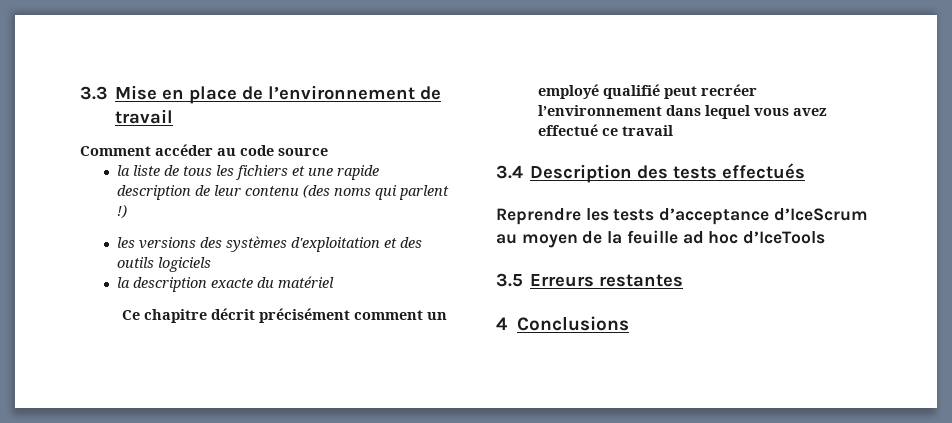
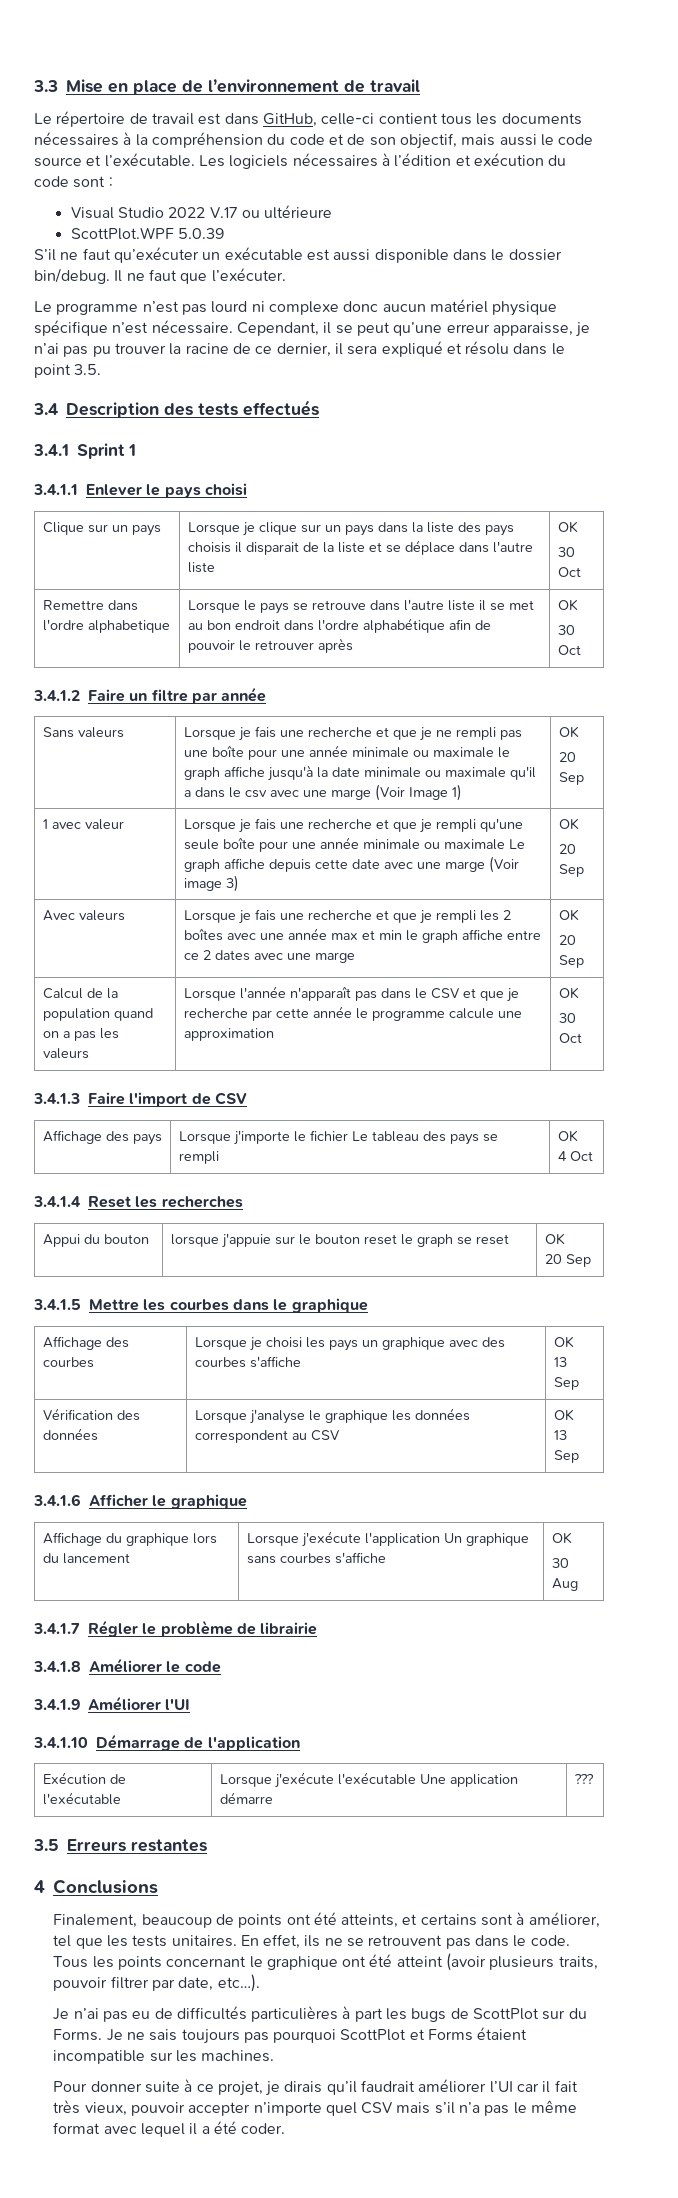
- Comment accéder au code source
- la liste de tous les fichiers et une rapide description de leur contenu (des noms qui parlent !)
- les versions des systèmes d'exploitation et des outils logiciels
- la description exacte du matériel
- Ce chapitre décrit précisément comment un employé qualifié peut recréer l’environnement dans lequel vous avez effectué ce travail
+ Le répertoire de travail est dans GitHub, celle-ci contient tous les documents nécessaires à la compréhension du code et de son objectif, mais aussi le code source et l’exécutable. Les logiciels nécessaires à l’édition et exécution du code sont :
+ Visual Studio 2022 V.17 ou ultérieure
+ ScottPlot.WPF 5.0.39
+ S’il ne faut qu’exécuter un exécutable est aussi disponible dans le dossier bin/debug. Il ne faut que l’exécuter.
+ Le programme n’est pas lourd ni complexe donc aucun matériel physique spécifique n’est nécessaire. Cependant, il se peut qu’une erreur apparaisse, je n’ai pas pu trouver la racine de ce dernier, il sera expliqué et résolu dans le point 3.5.
- Reprendre les tests d’acceptance d’IceScrum au moyen de la feuille ad hoc d’IceTools
+ 3.4.1 Sprint 1
+ 3.4.1.1 Enlever le pays choisi
+ Clique sur un pays | Lorsque je clique sur un pays dans la liste des pays choisis il disparait de la liste et se déplace dans l'autre liste | OK
+ 30 Oct
+ Remettre dans l'ordre alphabetique | Lorsque le pays se retrouve dans l'autre liste il se met au bon endroit dans l'ordre alphabétique afin de pouvoir le retrouver après | OK
+ 30 Oct
+ 3.4.1.2 Faire un filtre par année
+ Sans valeurs | Lorsque je fais une recherche et que je ne rempli pas une boîte pour une année minimale ou maximale le graph affiche jusqu'à la date minimale ou maximale qu'il a dans le csv avec une marge (Voir Image 1) | OK
+ 20 Sep
+ 1 avec valeur | Lorsque je fais une recherche et que je rempli qu'une seule boîte pour une année minimale ou maximale Le graph affiche depuis cette date avec une marge (Voir image 3) | OK
+ 20 Sep
+ Avec valeurs | Lorsque je fais une recherche et que je rempli les 2 boîtes avec une année max et min le graph affiche entre ce 2 dates avec une marge | OK
+ 20 Sep
+ Calcul de la population quand on a pas les valeurs | Lorsque l'année n'apparaît pas dans le CSV et que je recherche par cette année le programme calcule une approximation | OK
+ 30 Oct
+ 3.4.1.3 Faire l'import de CSV
+ Affichage des pays | Lorsque j'importe le fichier Le tableau des pays se rempli | OK
+ 4 Oct
+ 3.4.1.4 Reset les recherches
+ Appui du bouton | lorsque j'appuie sur le bouton reset le graph se reset | OK
+ 20 Sep
+ 3.4.1.5 Mettre les courbes dans le graphique
+ Affichage des courbes | Lorsque je choisi les pays un graphique avec des courbes s'affiche | OK
+ 13 Sep
+ Vérification des données | Lorsque j'analyse le graphique les données correspondent au CSV | OK
+ 13 Sep
+ 3.4.1.6 Afficher le graphique
+ Affichage du graphique lors du lancement | Lorsque j'exécute l'application Un graphique sans courbes s'affiche | OK
+ 30 Aug
+ 3.4.1.7 Régler le problème de librairie
+ 3.4.1.8 Améliorer le code
+ 3.4.1.9 Améliorer l'UI
+ 3.4.1.10 Démarrage de l'application
+ Exécution de l'exécutable | Lorsque j'exécute l'exécutable Une application démarre | ???
+ Finalement, beaucoup de points ont été atteints, et certains sont à améliorer, tel que les tests unitaires. En effet, ils ne se retrouvent pas dans le code. Tous les points concernant le graphique ont été atteint (avoir plusieurs traits, pouvoir filtrer par date, etc…).
+ Je n’ai pas eu de difficultés particulières à part les bugs de ScottPlot sur du Forms. Je ne sais toujours pas pourquoi ScottPlot et Forms étaient incompatible sur les machines.
+ Pour donner suite à ce projet, je dirais qu’il faudrait améliorer l’UI car il fait très vieux, pouvoir accepter n’importe quel CSV mais s’il n’a pas le même format avec lequel il a été coder.

